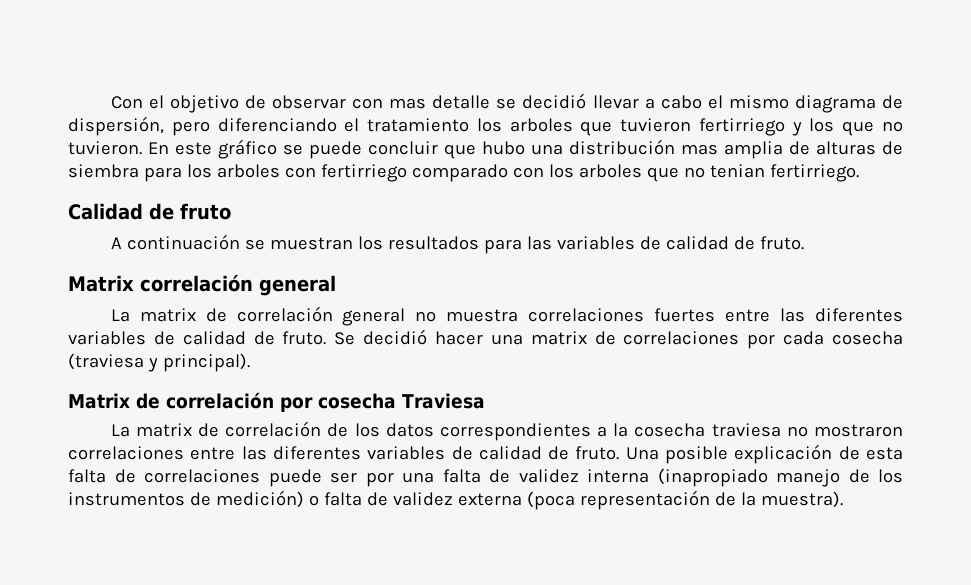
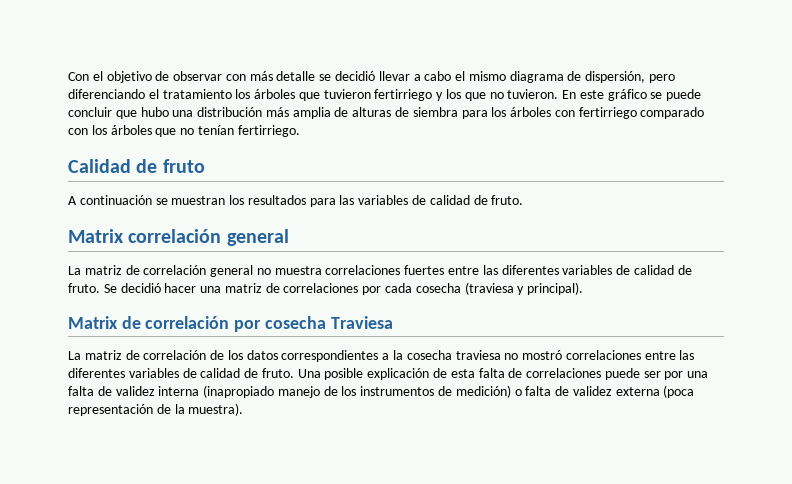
- Con el objetivo de observar con mas detalle se decidió llevar a cabo el mismo diagrama de dispersión, pero diferenciando el tratamiento los arboles que tuvieron fertirriego y los que no tuvieron.
+ Con el objetivo de observar con más detalle se decidió llevar a cabo el mismo diagrama de dispersión, pero diferenciando el tratamiento los árboles que tuvieron fertirriego y los que no tuvieron.
- En este gráfico se puede concluir que hubo una distribución mas amplia de alturas de siembra para los arboles con fertirriego comparado con los arboles que no tenian fertirriego.
+ En este gráfico se puede concluir que hubo una distribución más amplia de alturas de siembra para los árboles con fertirriego comparado con los árboles que no tenían fertirriego.
- La matrix de correlación general no muestra correlaciones fuertes entre las diferentes variables de calidad de fruto.
+ La matriz de correlación general no muestra correlaciones fuertes entre las diferentes variables de calidad de fruto.
- Se decidió hacer una matrix de correlaciones por cada cosecha (traviesa y principal).
+ Se decidió hacer una matriz de correlaciones por cada cosecha (traviesa y principal).
- La matrix de correlación de los datos correspondientes a la cosecha traviesa no mostraron correlaciones entre las diferentes variables de calidad de fruto.
+ La matriz de correlación de los datos correspondientes a la cosecha traviesa no mostró correlaciones entre las diferentes variables de calidad de fruto.

